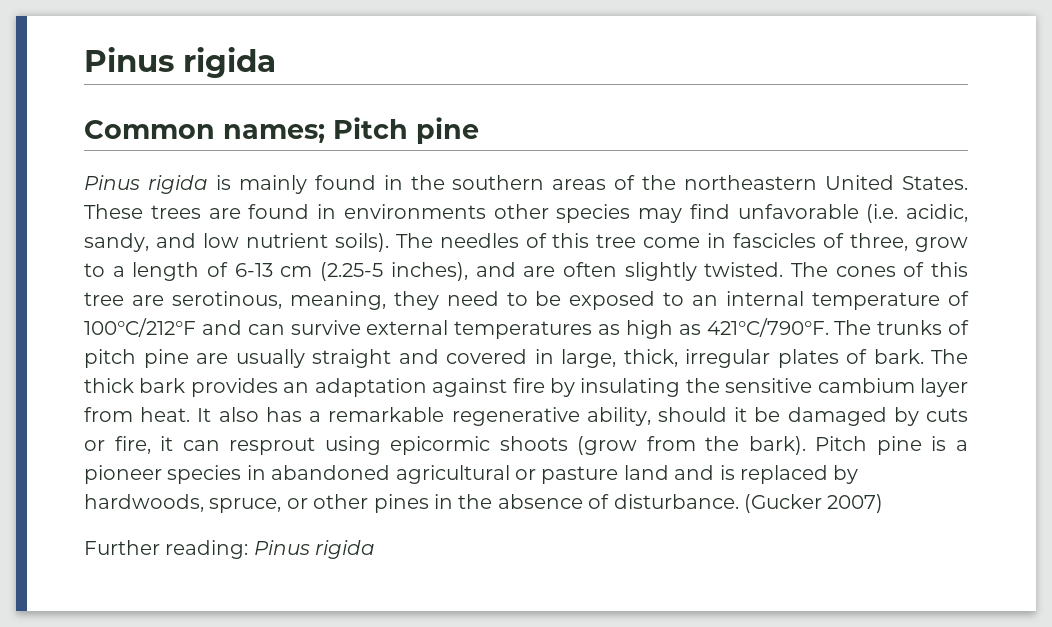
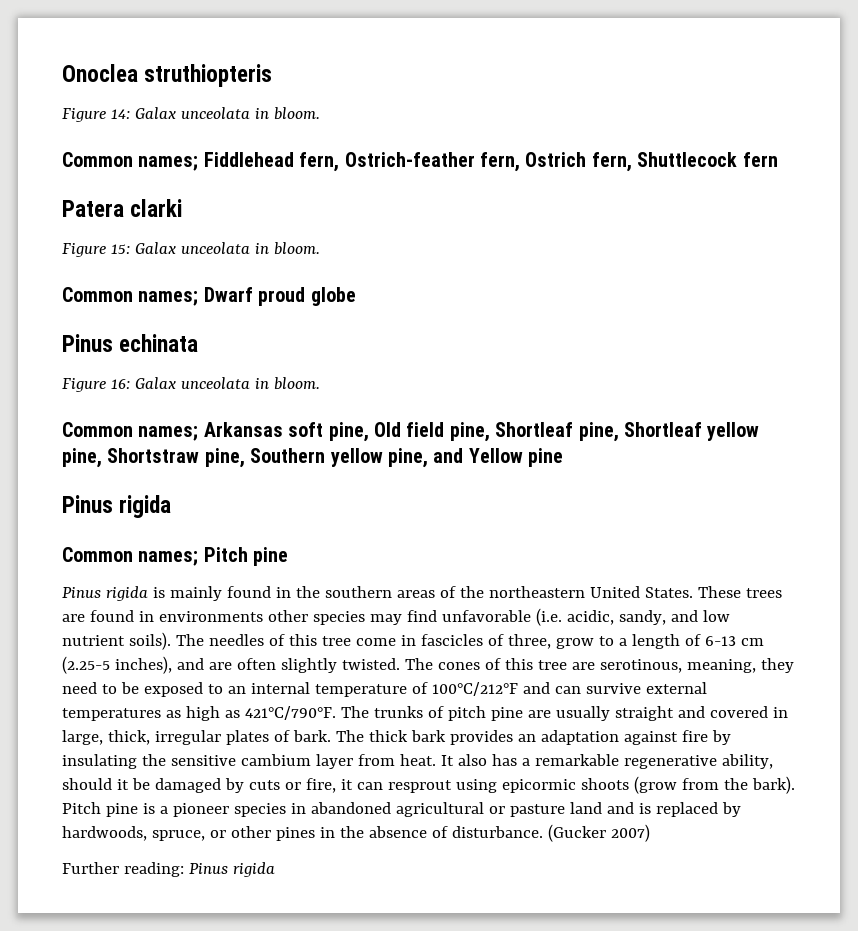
+ Onoclea struthiopteris
+ Figure 14: Galax unceolata in bloom.
+ Common names; Fiddlehead fern, Ostrich-feather fern, Ostrich fern, Shuttlecock fern
+ Patera clarki
+ Figure 15: Galax unceolata in bloom.
+ Common names; Dwarf proud globe
+ Pinus echinata
+ Figure 16: Galax unceolata in bloom.
+ Common names; Arkansas soft pine, Old field pine, Shortleaf pine, Shortleaf yellow pine, Shortstraw pine, Southern yellow pine, and Yellow pine

